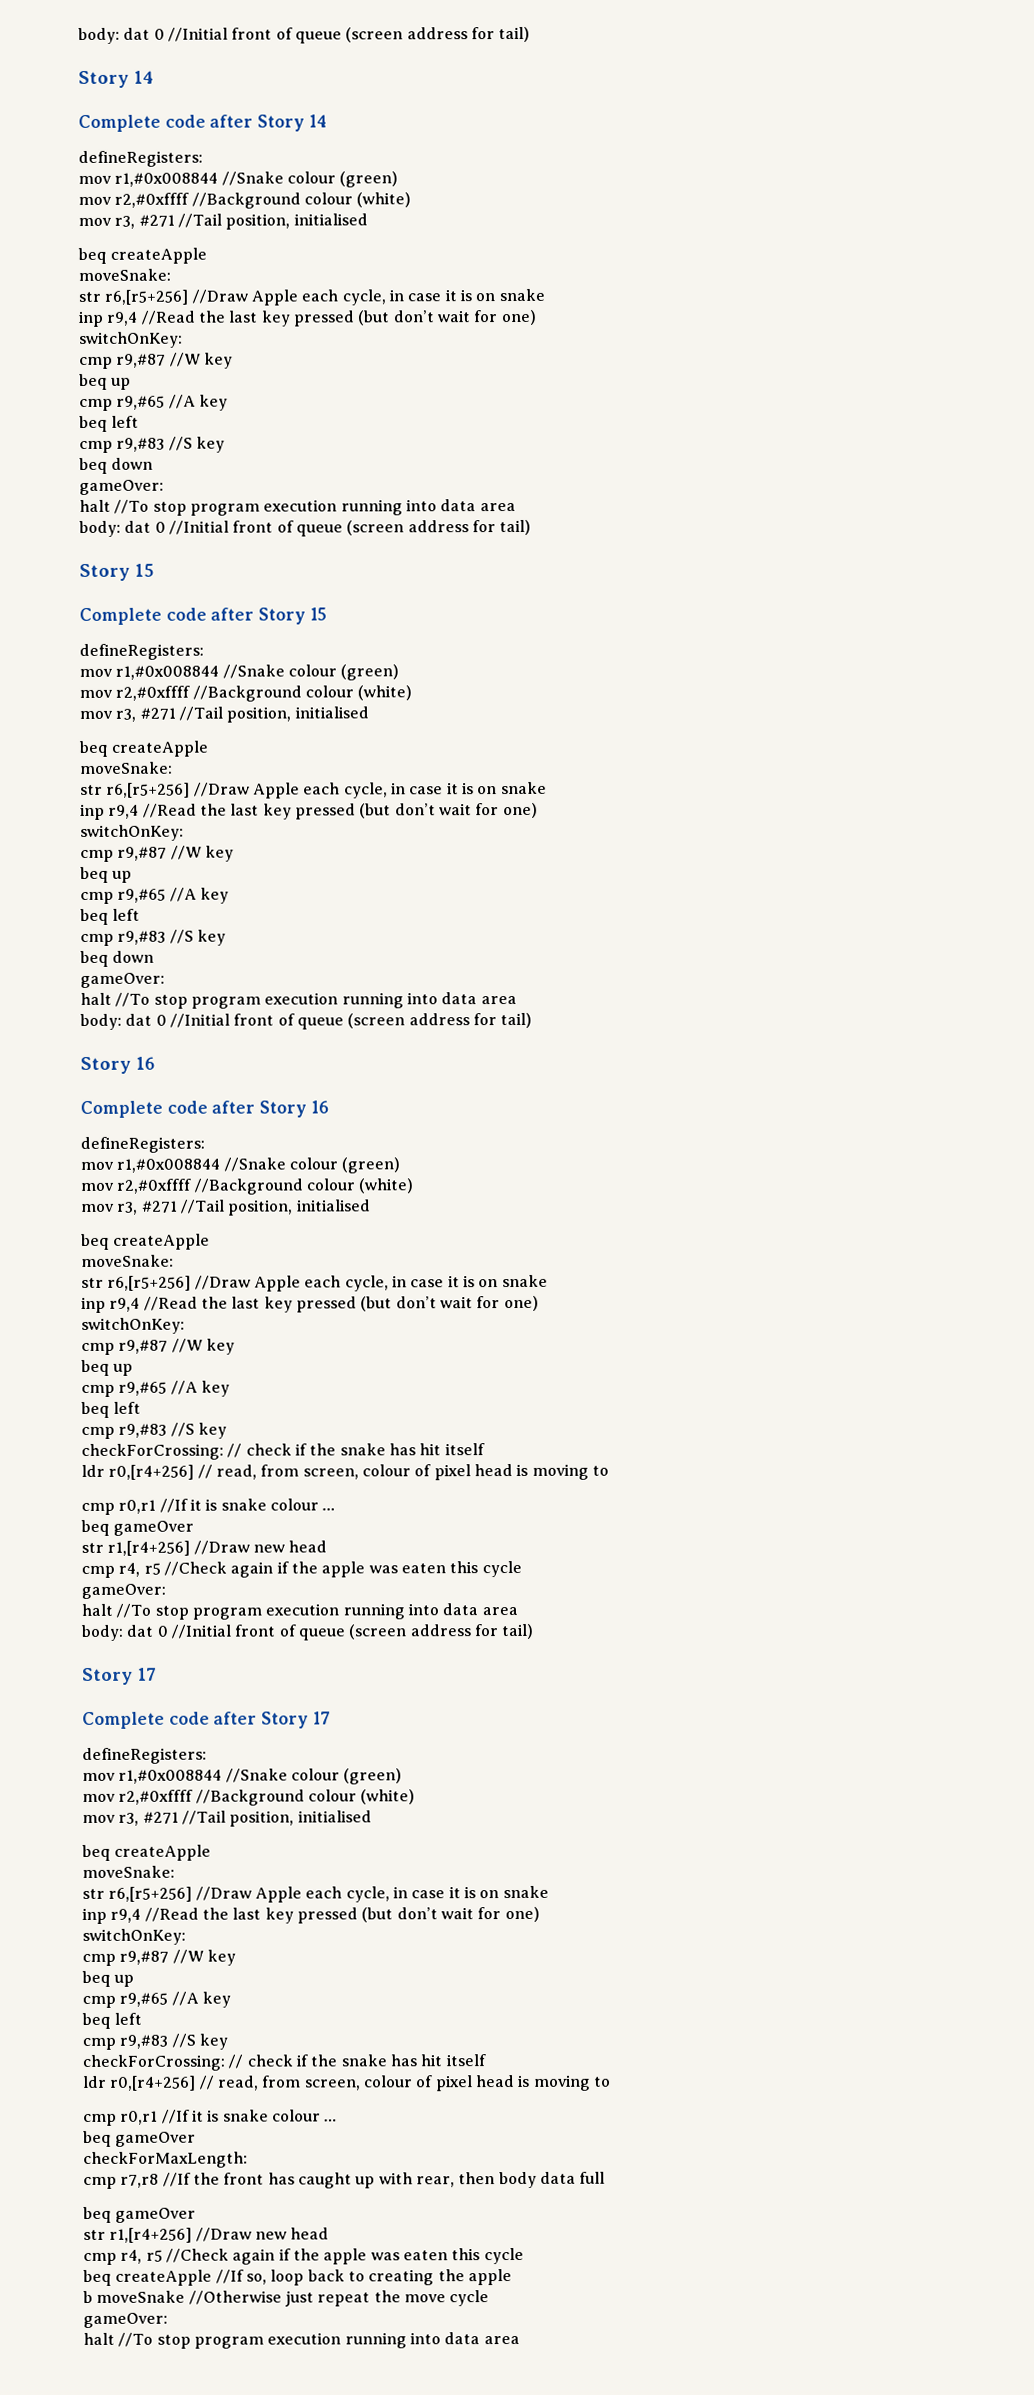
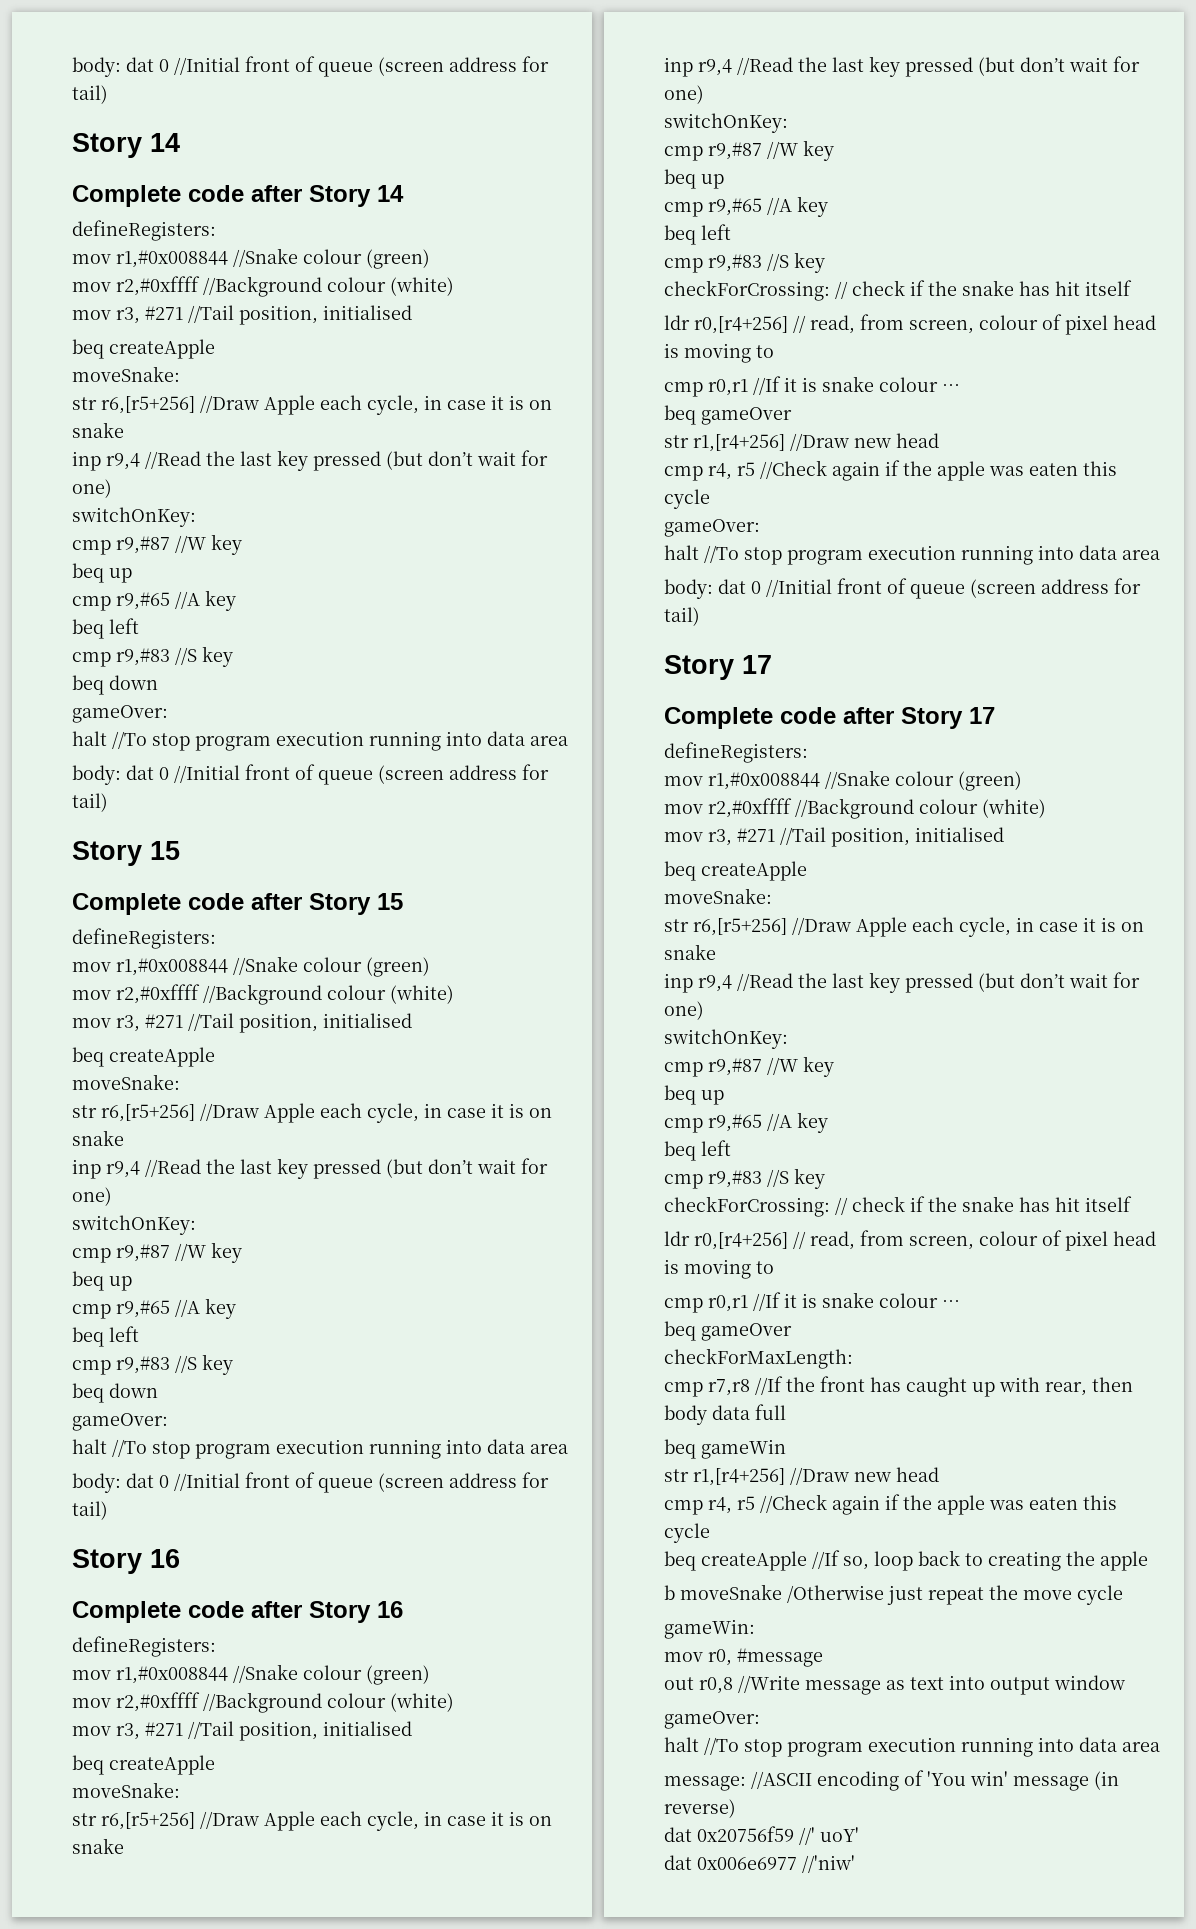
  cmp r7,r8 //If the front has caught up with rear, then body data full
- beq gameOver
+ beq gameWin
- b moveSnake //Otherwise just repeat the move cycle
+ b moveSnake /Otherwise just repeat the move cycle
+ gameWin:
+ mov r0, #message
+ out r0,8 //Write message as text into output window
+ message: //ASCII encoding of 'You win' message (in reverse)
+ dat 0x20756f59 //' uoY'
+ dat 0x006e6977 //'niw'

